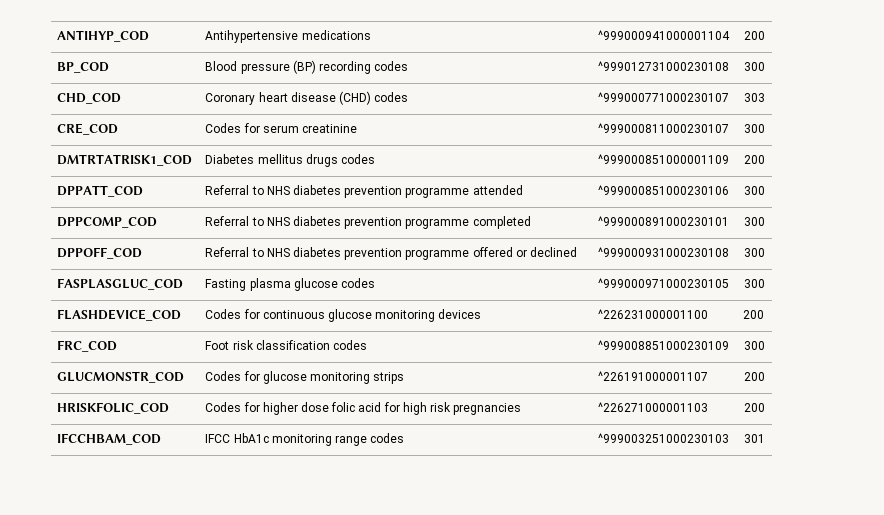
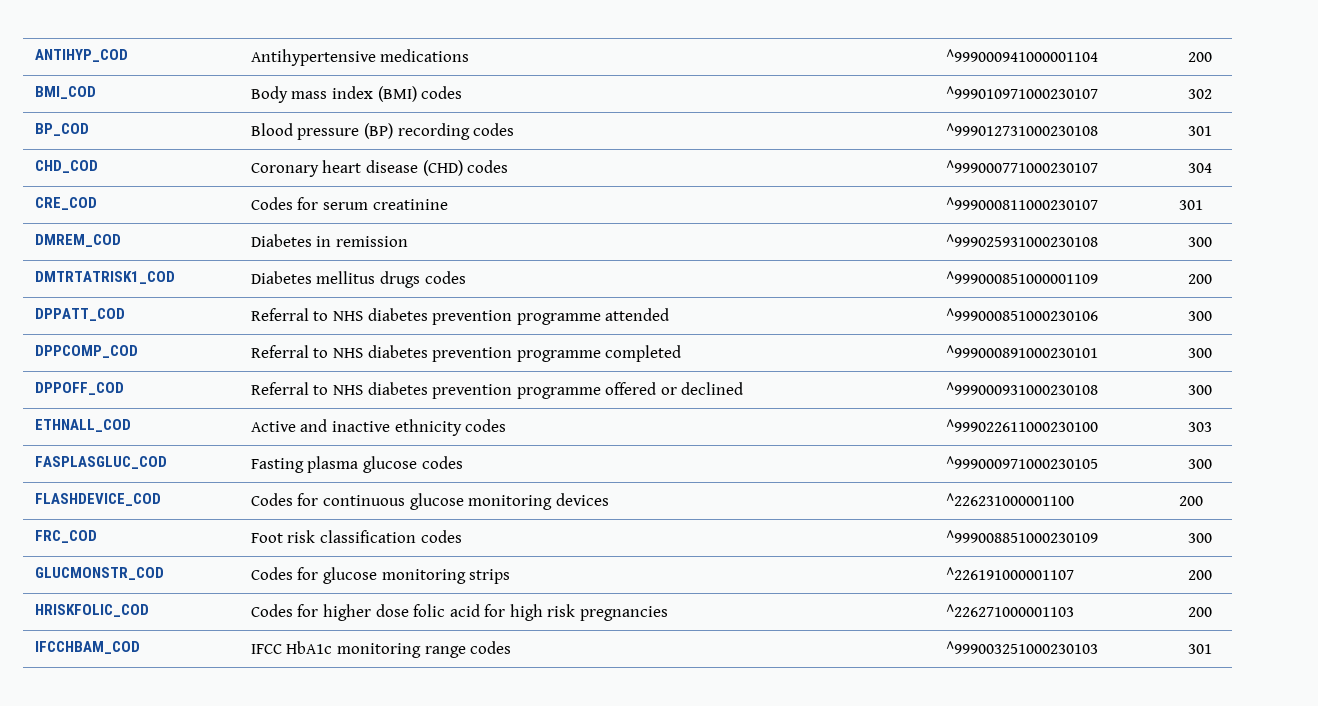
+ BMI_COD | Body mass index (BMI) codes | ^999010971000230107 | 302
- BP_COD | Blood pressure (BP) recording codes | ^999012731000230108 | 300
+ BP_COD | Blood pressure (BP) recording codes | ^999012731000230108 | 301
- CHD_COD | Coronary heart disease (CHD) codes | ^999000771000230107 | 303
+ CHD_COD | Coronary heart disease (CHD) codes | ^999000771000230107 | 304
- CRE_COD | Codes for serum creatinine | ^999000811000230107 | 300
+ CRE_COD | Codes for serum creatinine | ^999000811000230107 | 301
+ DMREM_COD | Diabetes in remission | ^999025931000230108 | 300
+ ETHNALL_COD | Active and inactive ethnicity codes | ^999022611000230100 | 303

